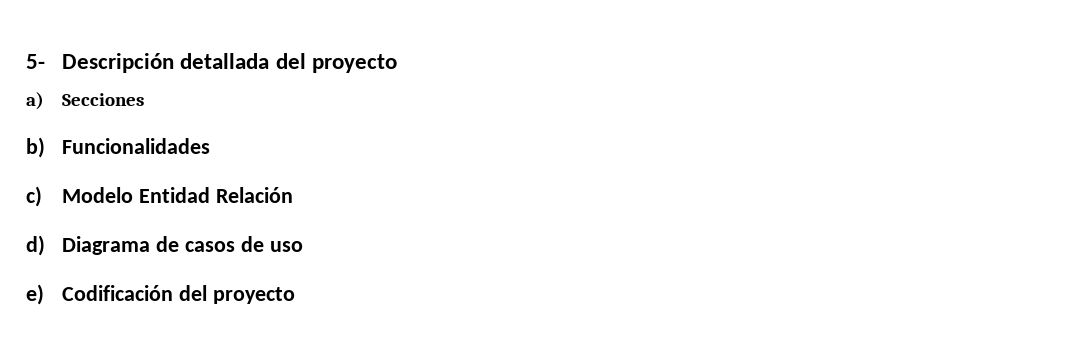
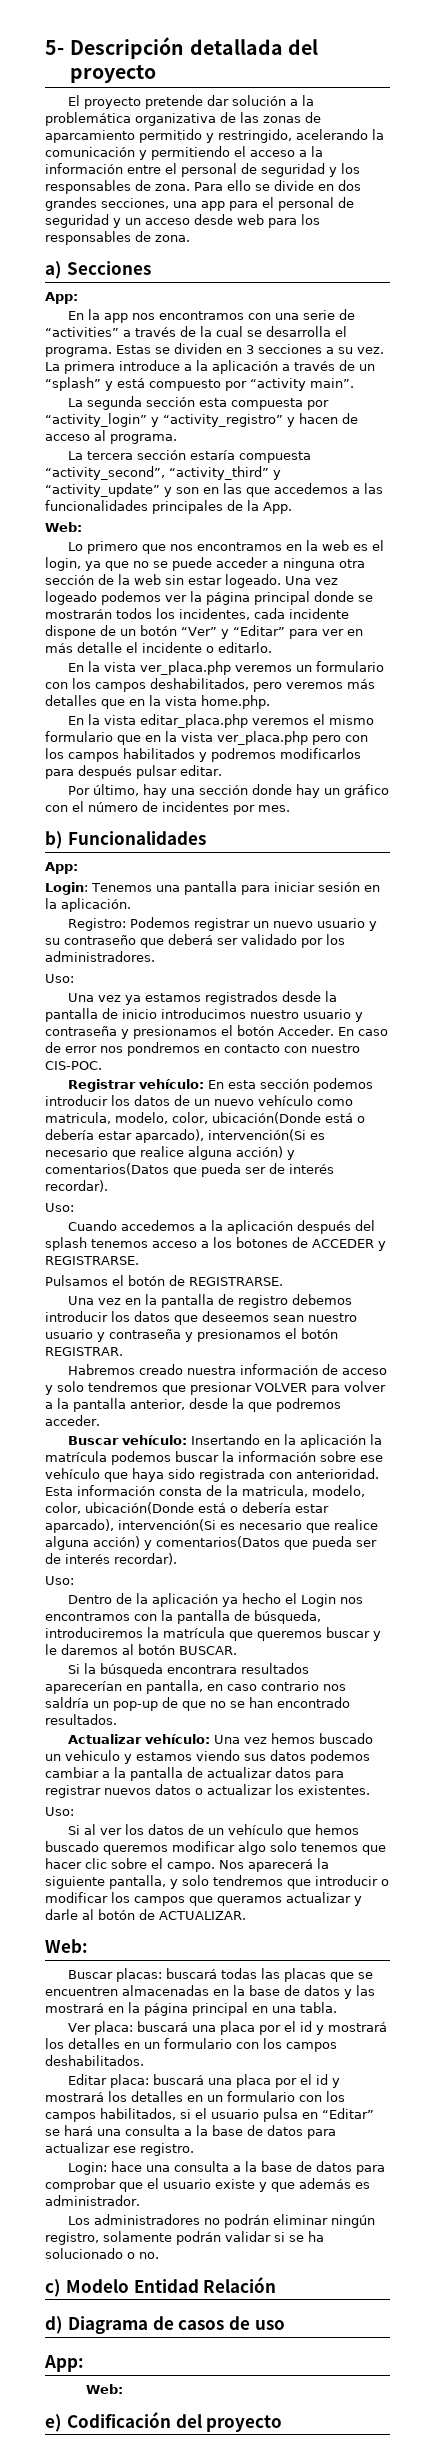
+ El proyecto pretende dar solución a la problemática organizativa de las zonas de aparcamiento permitido y restringido, acelerando la comunicación y permitiendo el acceso a la información entre el personal de seguridad y los responsables de zona. Para ello se divide en dos grandes secciones, una app para el personal de seguridad y un acceso desde web para los responsables de zona.
  a) Secciones
+ App:
+ En la app nos encontramos con una serie de “activities” a través de la cual se desarrolla el programa. Estas se dividen en 3 secciones a su vez. La primera introduce a la aplicación a través de un “splash” y está compuesto por “activity main”.
+ La segunda sección esta compuesta por “activity_login” y “activity_registro” y hacen de acceso al programa.
+ La tercera sección estaría compuesta “activity_second”, “activity_third” y “activity_update” y son en las que accedemos a las funcionalidades principales de la App.
+ Web:
+ Lo primero que nos encontramos en la web es el login, ya que no se puede acceder a ninguna otra sección de la web sin estar logeado. Una vez logeado podemos ver la página principal donde se mostrarán todos los incidentes, cada incidente dispone de un botón “Ver” y “Editar” para ver en más detalle el incidente o editarlo.
+ En la vista ver_placa.php veremos un formulario con los campos deshabilitados, pero veremos más detalles que en la vista home.php.
+ En la vista editar_placa.php veremos el mismo formulario que en la vista ver_placa.php pero con los campos habilitados y podremos modificarlos para después pulsar editar.
+ Por último, hay una sección donde hay un gráfico con el número de incidentes por mes.
  b) Funcionalidades
+ App:
+ Login: Tenemos una pantalla para iniciar sesión en la aplicación.
+ Registro: Podemos registrar un nuevo usuario y su contraseño que deberá ser validado por los administradores.
+ Uso:
+ Una vez ya estamos registrados desde la pantalla de inicio introducimos nuestro usuario y contraseña y presionamos el botón Acceder. En caso de error nos pondremos en contacto con nuestro CIS-POC.
+ Registrar vehículo: En esta sección podemos introducir los datos de un nuevo vehículo como matricula, modelo, color, ubicación(Donde está o debería estar aparcado), intervención(Si es necesario que realice alguna acción) y comentarios(Datos que pueda ser de interés recordar).
+ Uso:
+ Cuando accedemos a la aplicación después del splash tenemos acceso a los botones de ACCEDER y REGISTRARSE.
+ Pulsamos el botón de REGISTRARSE.
+ Una vez en la pantalla de registro debemos introducir los datos que deseemos sean nuestro usuario y contraseña y presionamos el botón REGISTRAR.
+ Habremos creado nuestra información de acceso y solo tendremos que presionar VOLVER para volver a la pantalla anterior, desde la que podremos acceder.
+ Buscar vehículo: Insertando en la aplicación la matrícula podemos buscar la información sobre ese vehículo que haya sido registrada con anterioridad. Esta información consta de la matricula, modelo, color, ubicación(Donde está o debería estar aparcado), intervención(Si es necesario que realice alguna acción) y comentarios(Datos que pueda ser de interés recordar).
+ Uso:
+ Dentro de la aplicación ya hecho el Login nos encontramos con la pantalla de búsqueda, introduciremos la matrícula que queremos buscar y le daremos al botón BUSCAR.
+ Si la búsqueda encontrara resultados aparecerían en pantalla, en caso contrario nos saldría un pop-up de que no se han encontrado resultados.
+ Actualizar vehículo: Una vez hemos buscado un vehiculo y estamos viendo sus datos podemos cambiar a la pantalla de actualizar datos para registrar nuevos datos o actualizar los existentes.
+ Uso:
+ Si al ver los datos de un vehículo que hemos buscado queremos modificar algo solo tenemos que hacer clic sobre el campo. Nos aparecerá la siguiente pantalla, y solo tendremos que introducir o modificar los campos que queramos actualizar y darle al botón de ACTUALIZAR.
+ Web:
+ Buscar placas: buscará todas las placas que se encuentren almacenadas en la base de datos y las mostrará en la página principal en una tabla.
+ Ver placa: buscará una placa por el id y mostrará los detalles en un formulario con los campos deshabilitados.
+ Editar placa: buscará una placa por el id y mostrará los detalles en un formulario con los campos habilitados, si el usuario pulsa en “Editar” se hará una consulta a la base de datos para actualizar ese registro.
+ Login: hace una consulta a la base de datos para comprobar que el usuario existe y que además es administrador.
+ Los administradores no podrán eliminar ningún registro, solamente podrán validar si se ha solucionado o no.
  d) Diagrama de casos de uso
+ App:
+ Web:

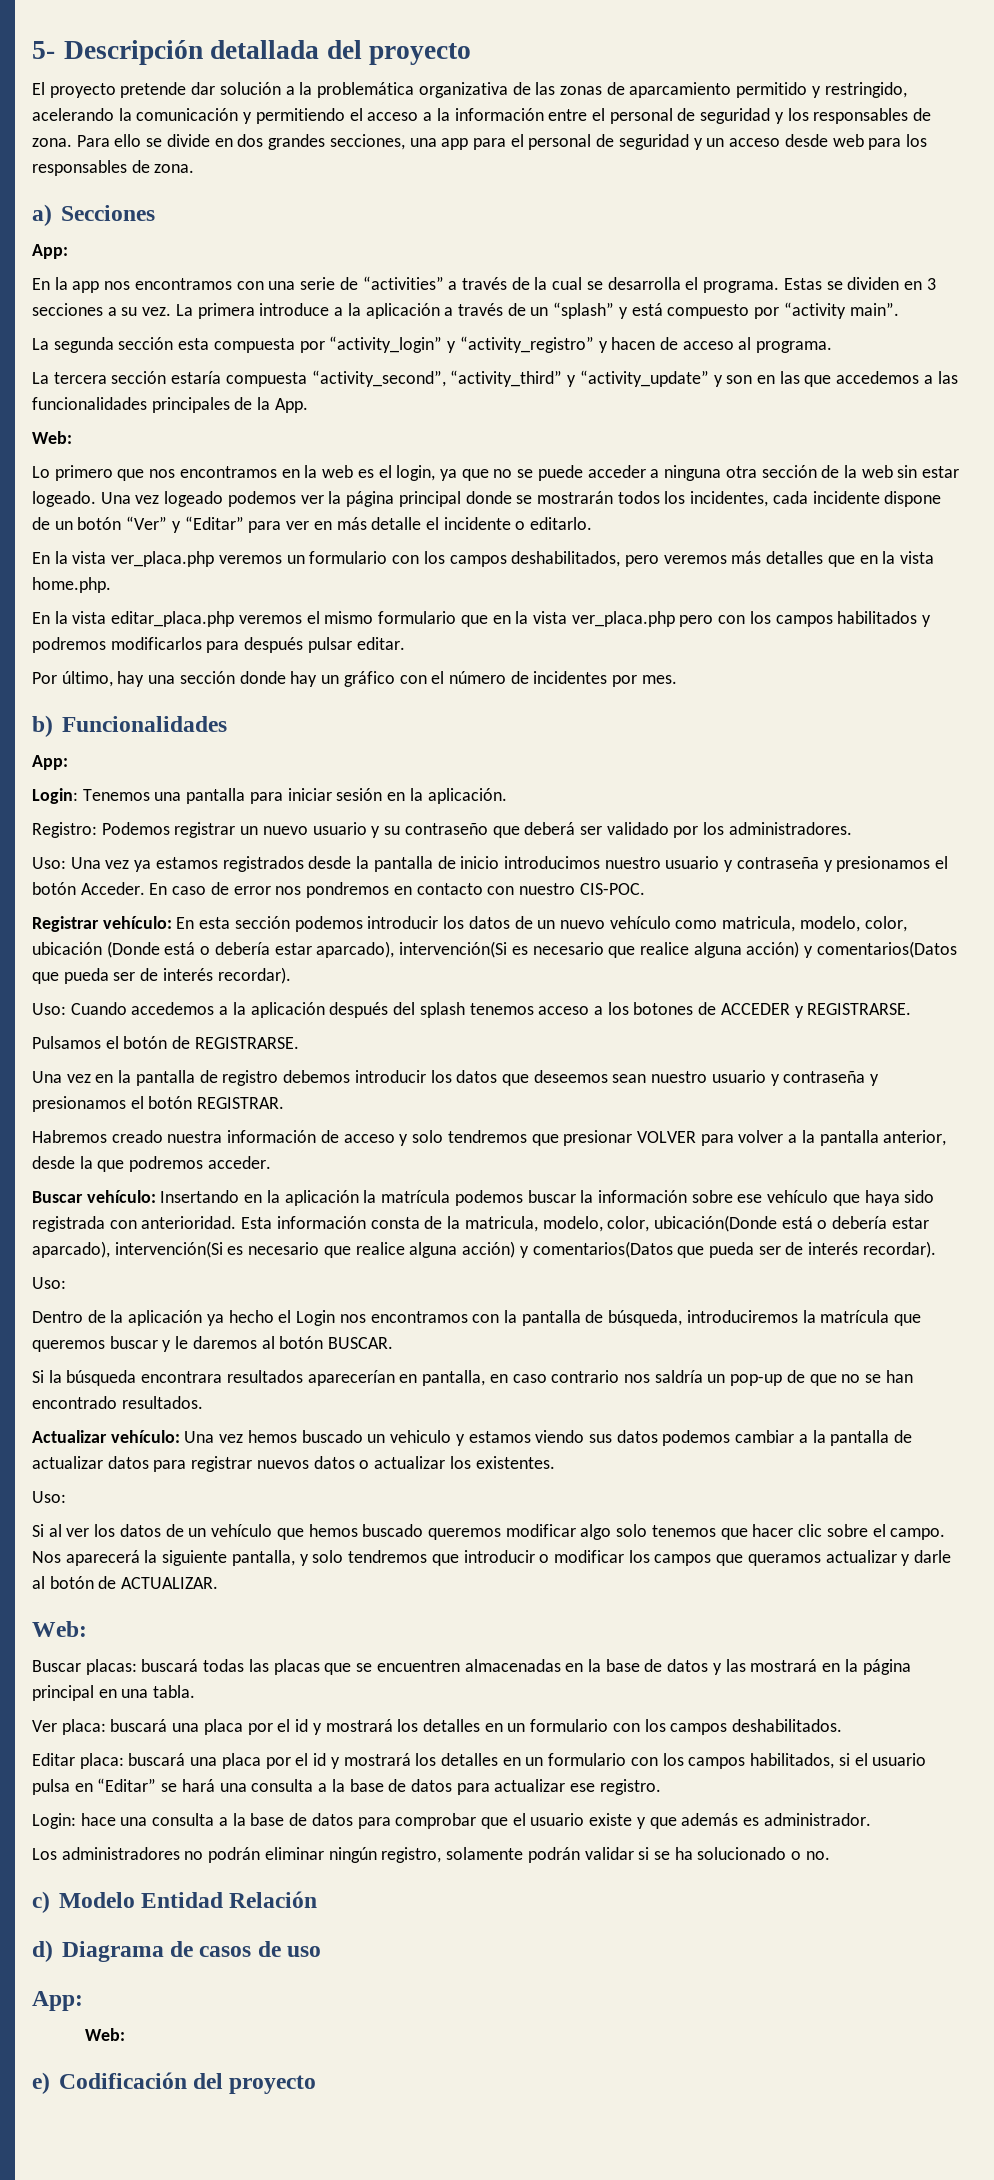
  Registro: Podemos registrar un nuevo usuario y su contraseño que deberá ser validado por los administradores.
- Uso:
- Una vez ya estamos registrados desde la pantalla de inicio introducimos nuestro usuario y contraseña y presionamos el botón Acceder.
+ Uso: Una vez ya estamos registrados desde la pantalla de inicio introducimos nuestro usuario y contraseña y presionamos el botón Acceder.
- Registrar vehículo: En esta sección podemos introducir los datos de un nuevo vehículo como matricula, modelo, color, ubicación(Donde está o debería estar aparcado), intervención(Si es necesario que realice alguna acción) y comentarios(Datos que pueda ser de interés recordar).
- Uso:
- Cuando accedemos a la aplicación después del splash tenemos acceso a los botones de ACCEDER y REGISTRARSE.
+ Registrar vehículo: En esta sección podemos introducir los datos de un nuevo vehículo como matricula, modelo, color, ubicación (Donde está o debería estar aparcado), intervención(Si es necesario que realice alguna acción) y comentarios(Datos que pueda ser de interés recordar).
+ Uso: Cuando accedemos a la aplicación después del splash tenemos acceso a los botones de ACCEDER y REGISTRARSE.

